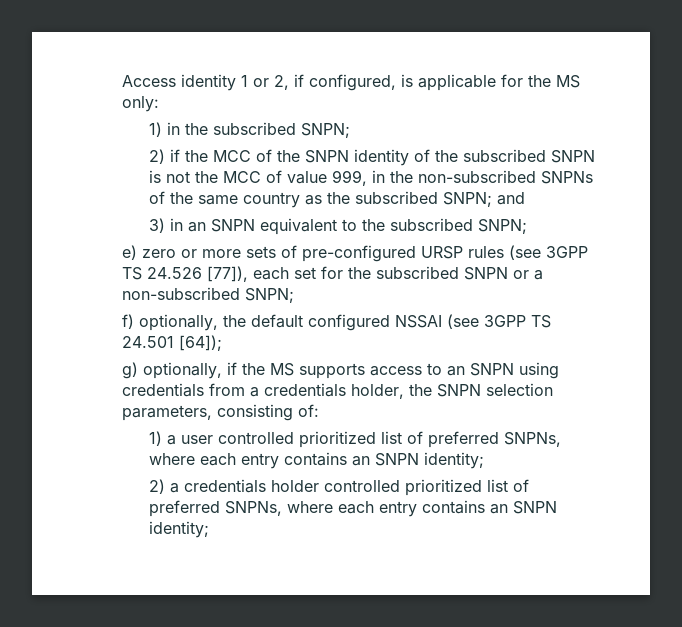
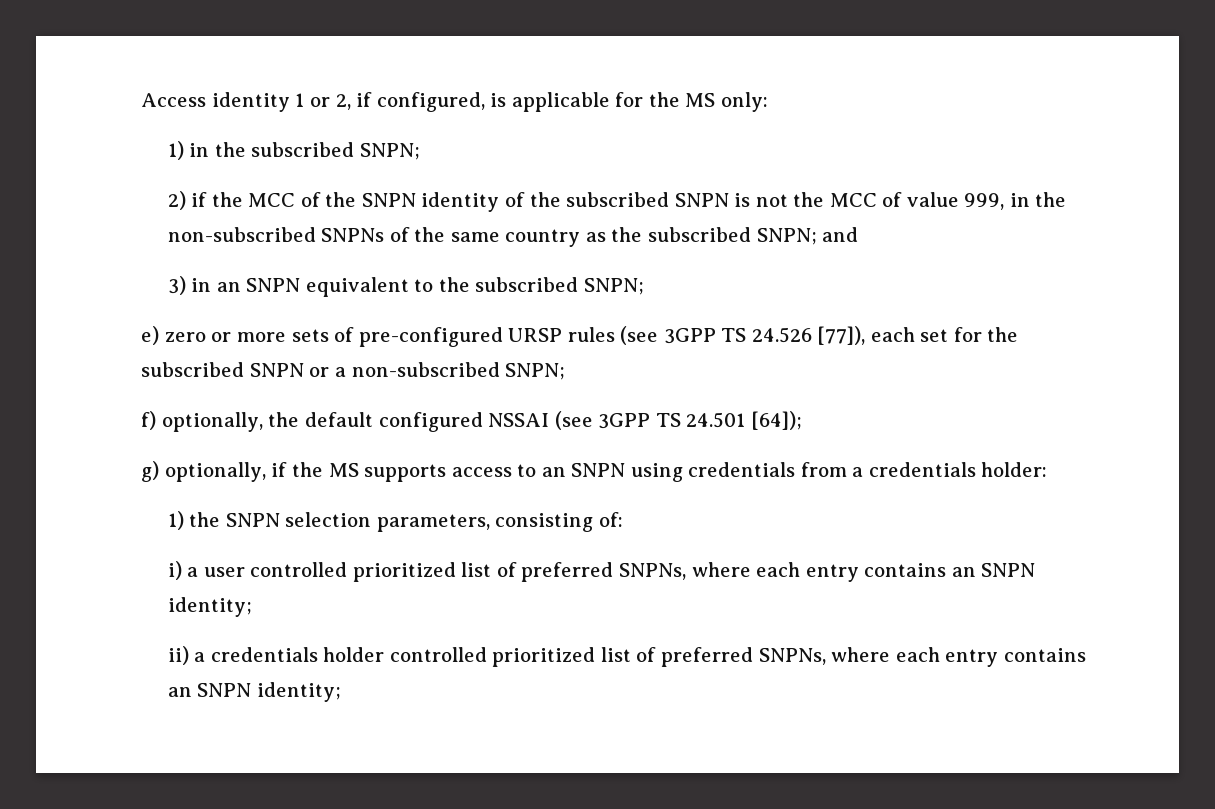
- g) optionally, if the MS supports access to an SNPN using credentials from a credentials holder, the SNPN selection parameters, consisting of:
+ g) optionally, if the MS supports access to an SNPN using credentials from a credentials holder:
+ 1) the SNPN selection parameters, consisting of:
- 1) a user controlled prioritized list of preferred SNPNs, where each entry contains an SNPN identity;
+ i) a user controlled prioritized list of preferred SNPNs, where each entry contains an SNPN identity;
- 2) a credentials holder controlled prioritized list of preferred SNPNs, where each entry contains an SNPN identity;
+ ii) a credentials holder controlled prioritized list of preferred SNPNs, where each entry contains an SNPN identity;

